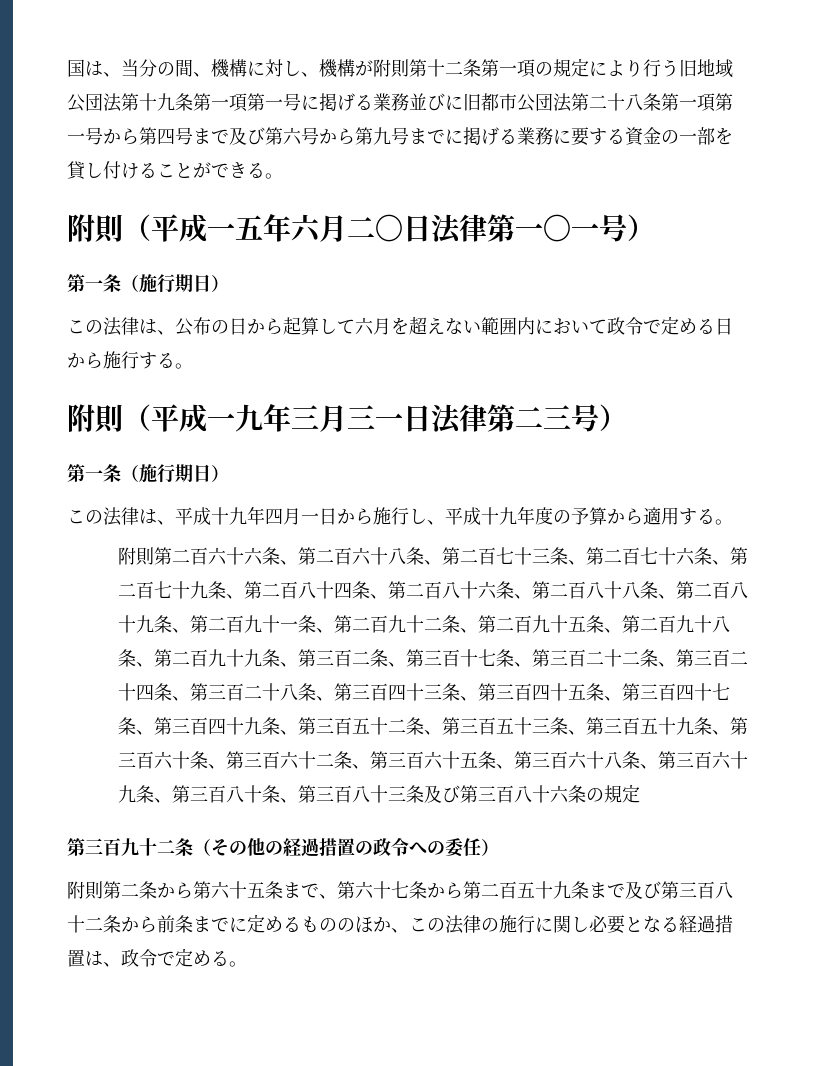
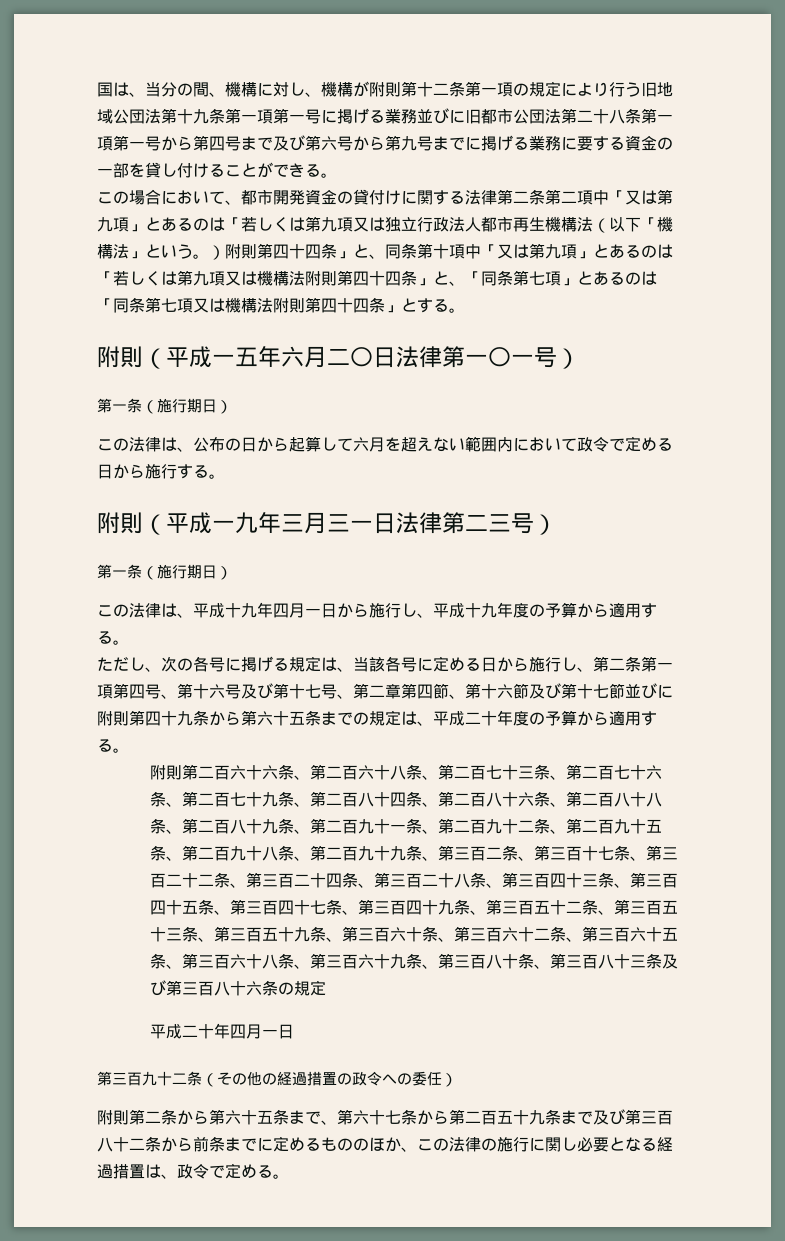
+ この場合において、都市開発資金の貸付けに関する法律第二条第二項中「又は第九項」とあるのは「若しくは第九項又は独立行政法人都市再生機構法（以下「機構法」という。）附則第四十四条」と、同条第十項中「又は第九項」とあるのは「若しくは第九項又は機構法附則第四十四条」と、「同条第七項」とあるのは「同条第七項又は機構法附則第四十四条」とする。
+ ただし、次の各号に掲げる規定は、当該各号に定める日から施行し、第二条第一項第四号、第十六号及び第十七号、第二章第四節、第十六節及び第十七節並びに附則第四十九条から第六十五条までの規定は、平成二十年度の予算から適用する。
+ 平成二十年四月一日

